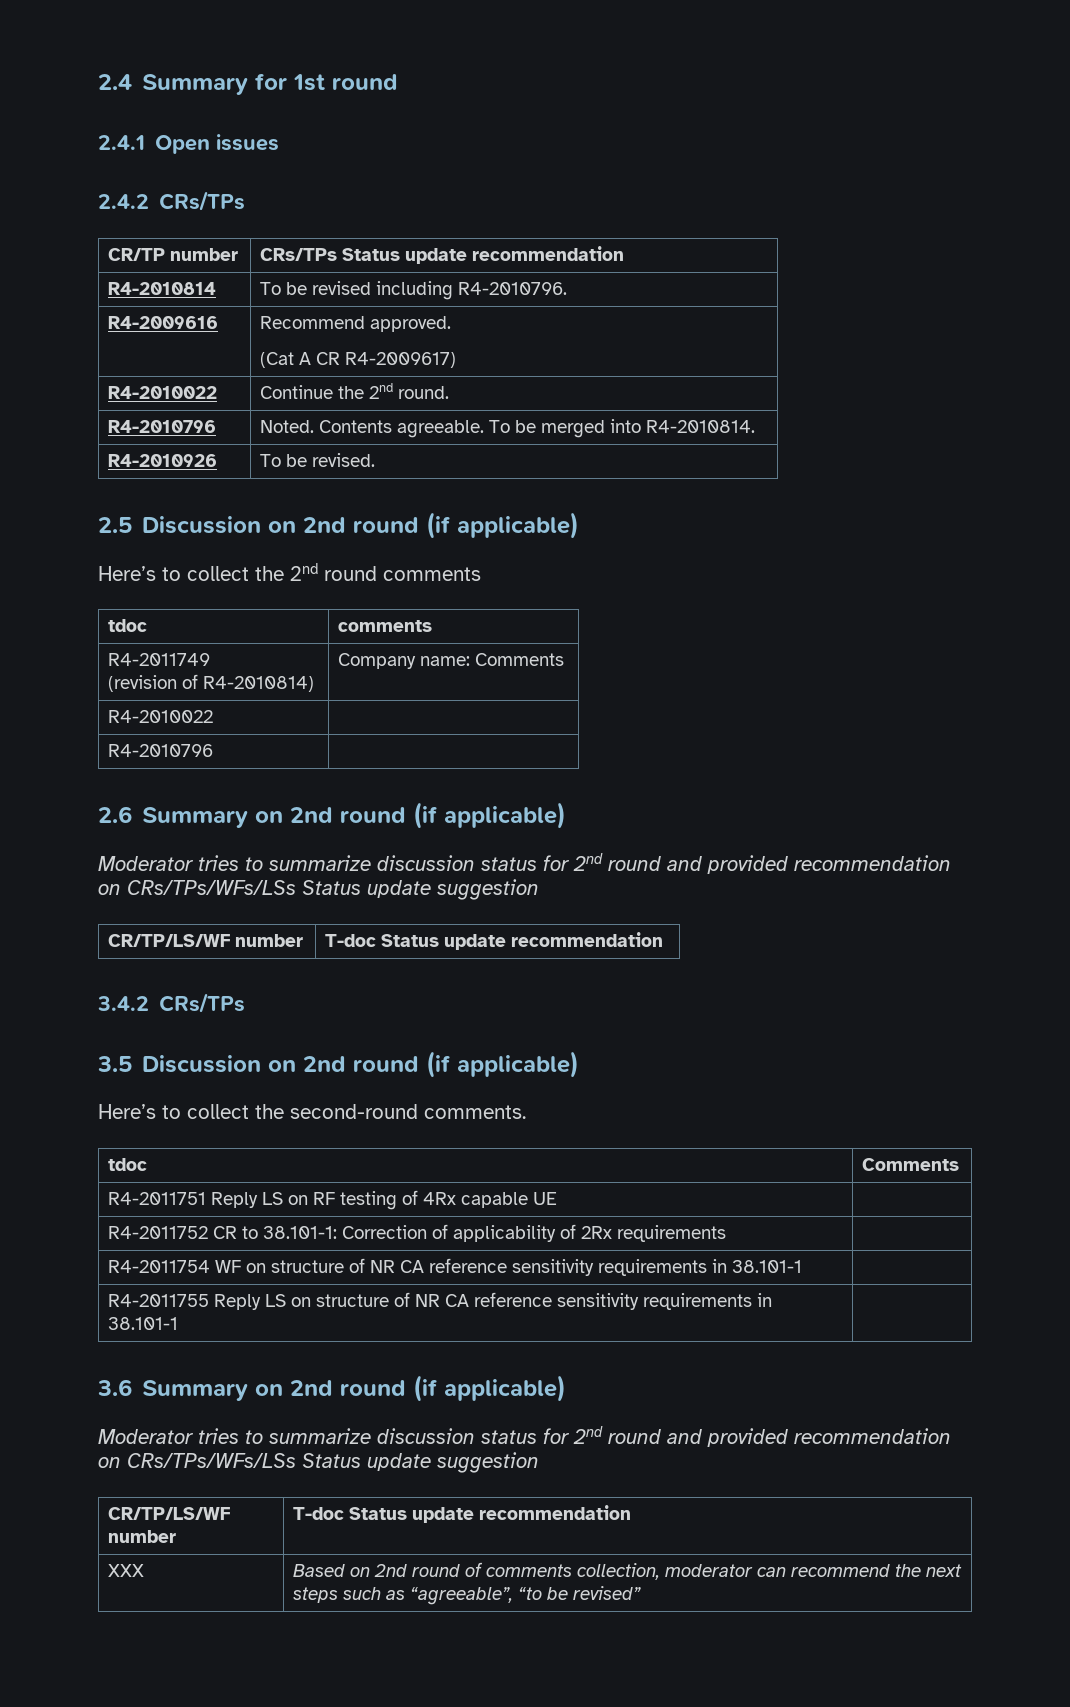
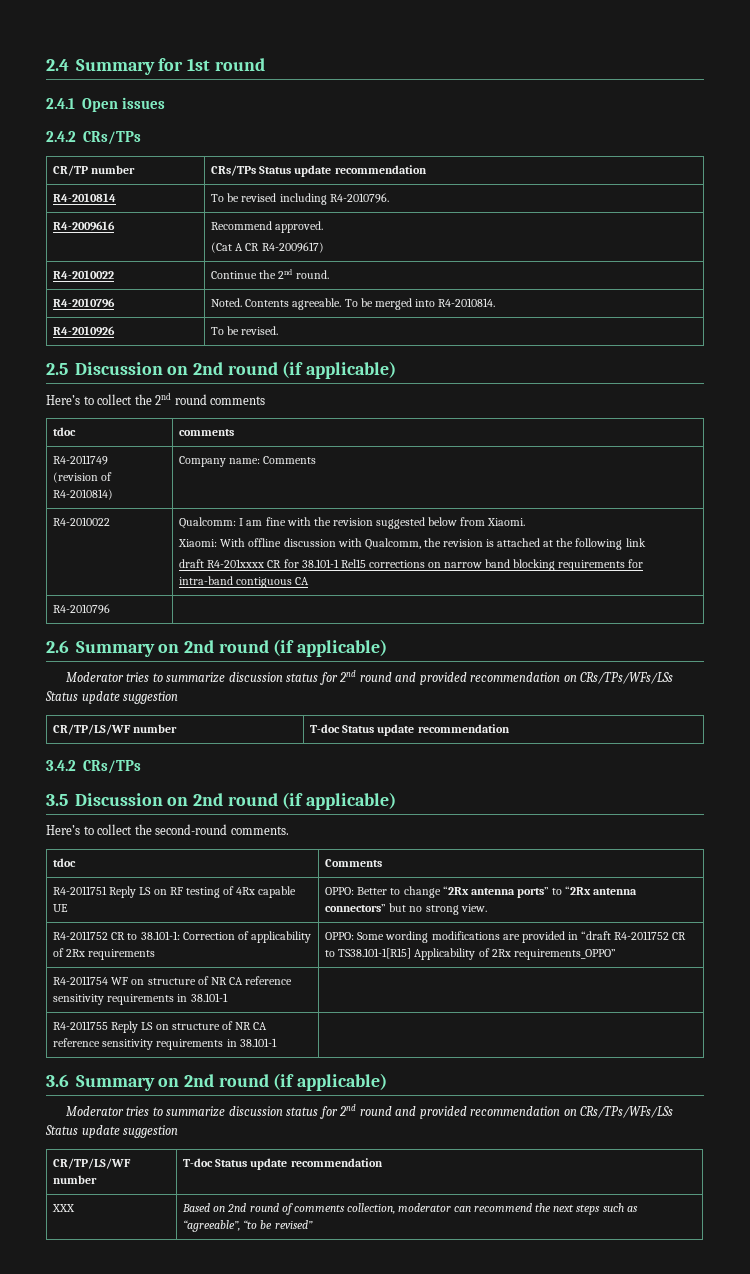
+ Qualcomm: I am fine with the revision suggested below from Xiaomi.
+ Xiaomi: With offline discussion with Qualcomm, the revision is attached at the following link
+ draft R4-201xxxx CR for 38.101-1 Rel15 corrections on narrow band blocking requirements for intra-band contiguous CA
- R4-2011751 Reply LS on RF testing of 4Rx capable UE |
+ R4-2011751 Reply LS on RF testing of 4Rx capable UE | OPPO: Better to change “2Rx antenna ports” to “2Rx antenna connectors” but no strong view.
- R4-2011752 CR to 38.101-1: Correction of applicability of 2Rx requirements |
+ R4-2011752 CR to 38.101-1: Correction of applicability of 2Rx requirements | OPPO: Some wording modifications are provided in “draft R4-2011752 CR to TS38.101-1[R15] Applicability of 2Rx requirements_OPPO”

